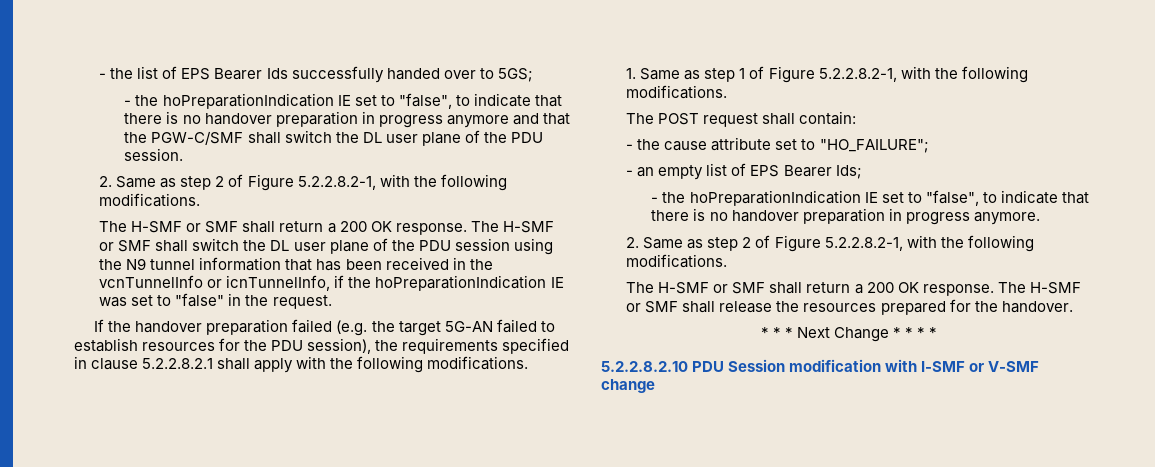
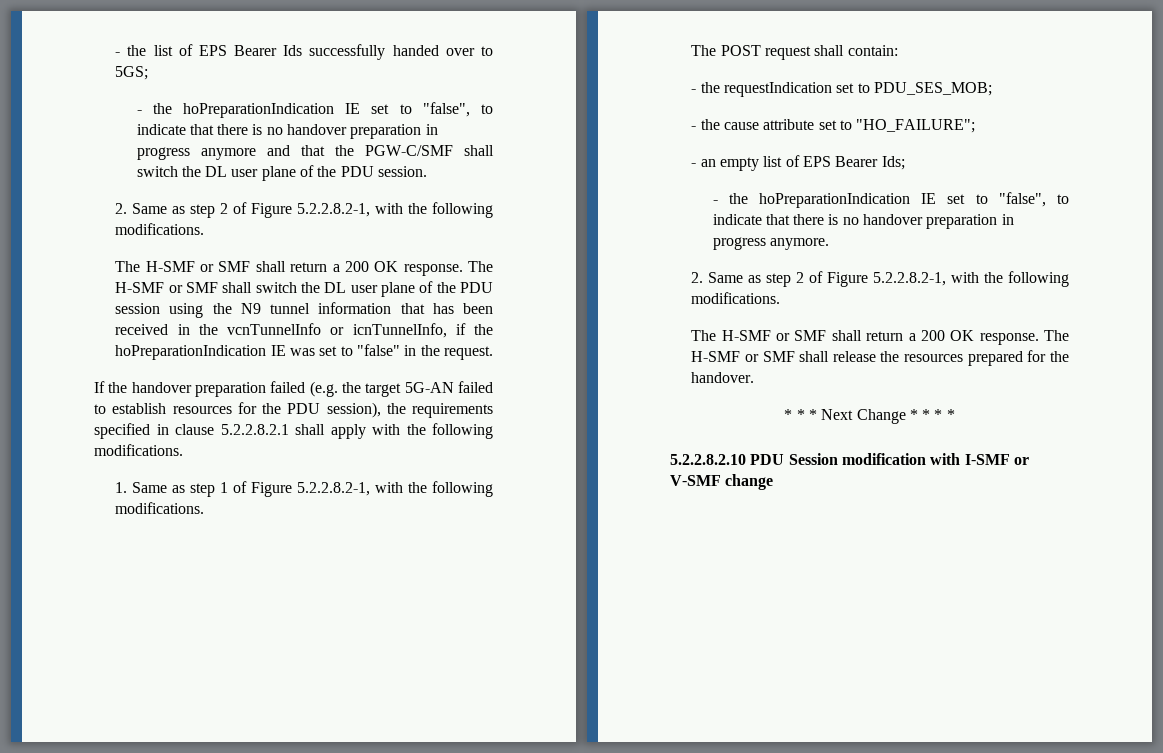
+ - the requestIndication set to PDU_SES_MOB;

